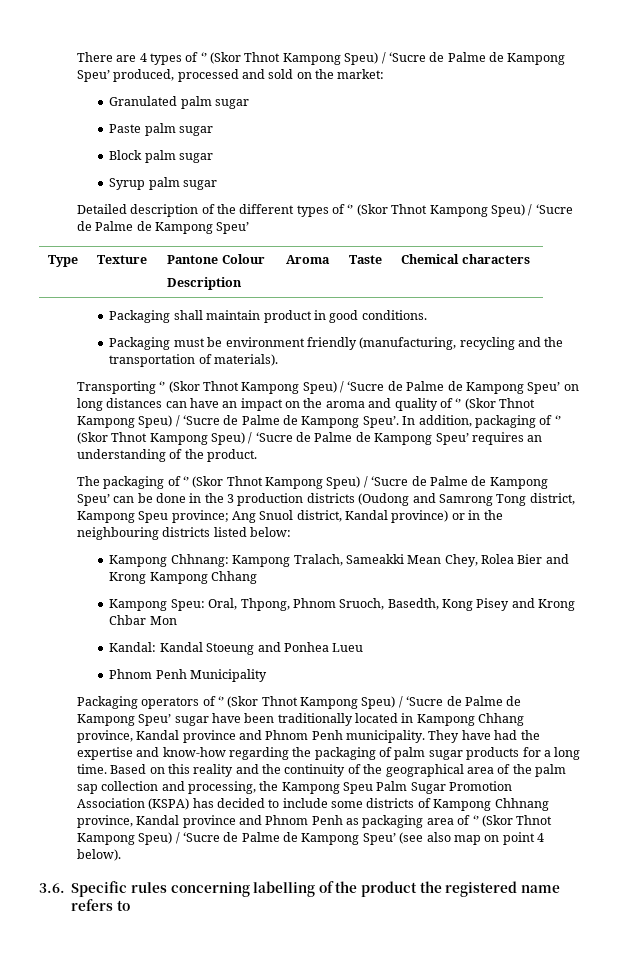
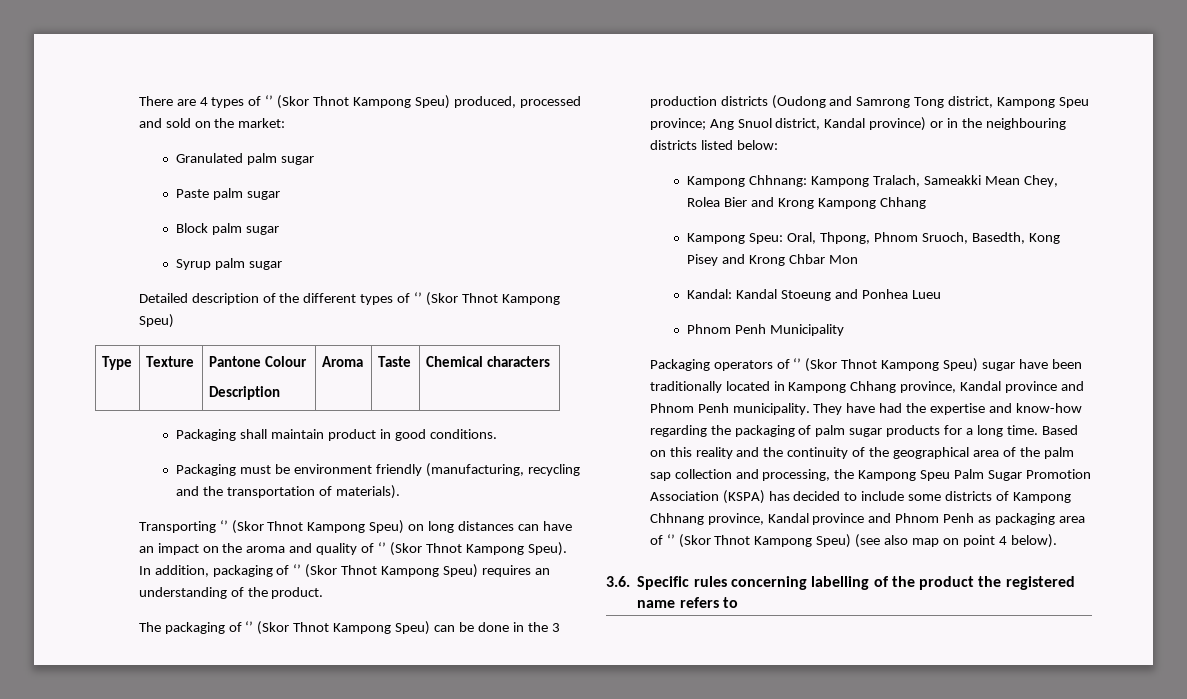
- There are 4 types of ‘’ (Skor Thnot Kampong Speu) / ‘Sucre de Palme de Kampong Speu’ produced, processed and sold on the market:
+ There are 4 types of ‘’ (Skor Thnot Kampong Speu) produced, processed and sold on the market:
- Detailed description of the different types of ‘’ (Skor Thnot Kampong Speu) / ‘Sucre de Palme de Kampong Speu’
+ Detailed description of the different types of ‘’ (Skor Thnot Kampong Speu)
- Transporting ‘’ (Skor Thnot Kampong Speu) / ‘Sucre de Palme de Kampong Speu’ on long distances can have an impact on the aroma and quality of ‘’ (Skor Thnot Kampong Speu) / ‘Sucre de Palme de Kampong Speu’.
+ Transporting ‘’ (Skor Thnot Kampong Speu) on long distances can have an impact on the aroma and quality of ‘’ (Skor Thnot Kampong Speu).
- In addition, packaging of ‘’ (Skor Thnot Kampong Speu) / ‘Sucre de Palme de Kampong Speu’ requires an understanding of the product.
+ In addition, packaging of ‘’ (Skor Thnot Kampong Speu) requires an understanding of the product.
- The packaging of ‘’ (Skor Thnot Kampong Speu) / ‘Sucre de Palme de Kampong Speu’ can be done in the 3 production districts (Oudong and Samrong Tong district, Kampong Speu province; Ang Snuol district, Kandal province) or in the neighbouring districts listed below:
+ The packaging of ‘’ (Skor Thnot Kampong Speu) can be done in the 3 production districts (Oudong and Samrong Tong district, Kampong Speu province; Ang Snuol district, Kandal province) or in the neighbouring districts listed below:
- Packaging operators of ‘’ (Skor Thnot Kampong Speu) / ‘Sucre de Palme de Kampong Speu’ sugar have been traditionally located in Kampong Chhang province, Kandal province and Phnom Penh municipality.
+ Packaging operators of ‘’ (Skor Thnot Kampong Speu) sugar have been traditionally located in Kampong Chhang province, Kandal province and Phnom Penh municipality.
- Based on this reality and the continuity of the geographical area of the palm sap collection and processing, the Kampong Speu Palm Sugar Promotion Association (KSPA) has decided to include some districts of Kampong Chhnang province, Kandal province and Phnom Penh as packaging area of ‘’ (Skor Thnot Kampong Speu) / ‘Sucre de Palme de Kampong Speu’ (see also map on point 4 below).
+ Based on this reality and the continuity of the geographical area of the palm sap collection and processing, the Kampong Speu Palm Sugar Promotion Association (KSPA) has decided to include some districts of Kampong Chhnang province, Kandal province and Phnom Penh as packaging area of ‘’ (Skor Thnot Kampong Speu) (see also map on point 4 below).

